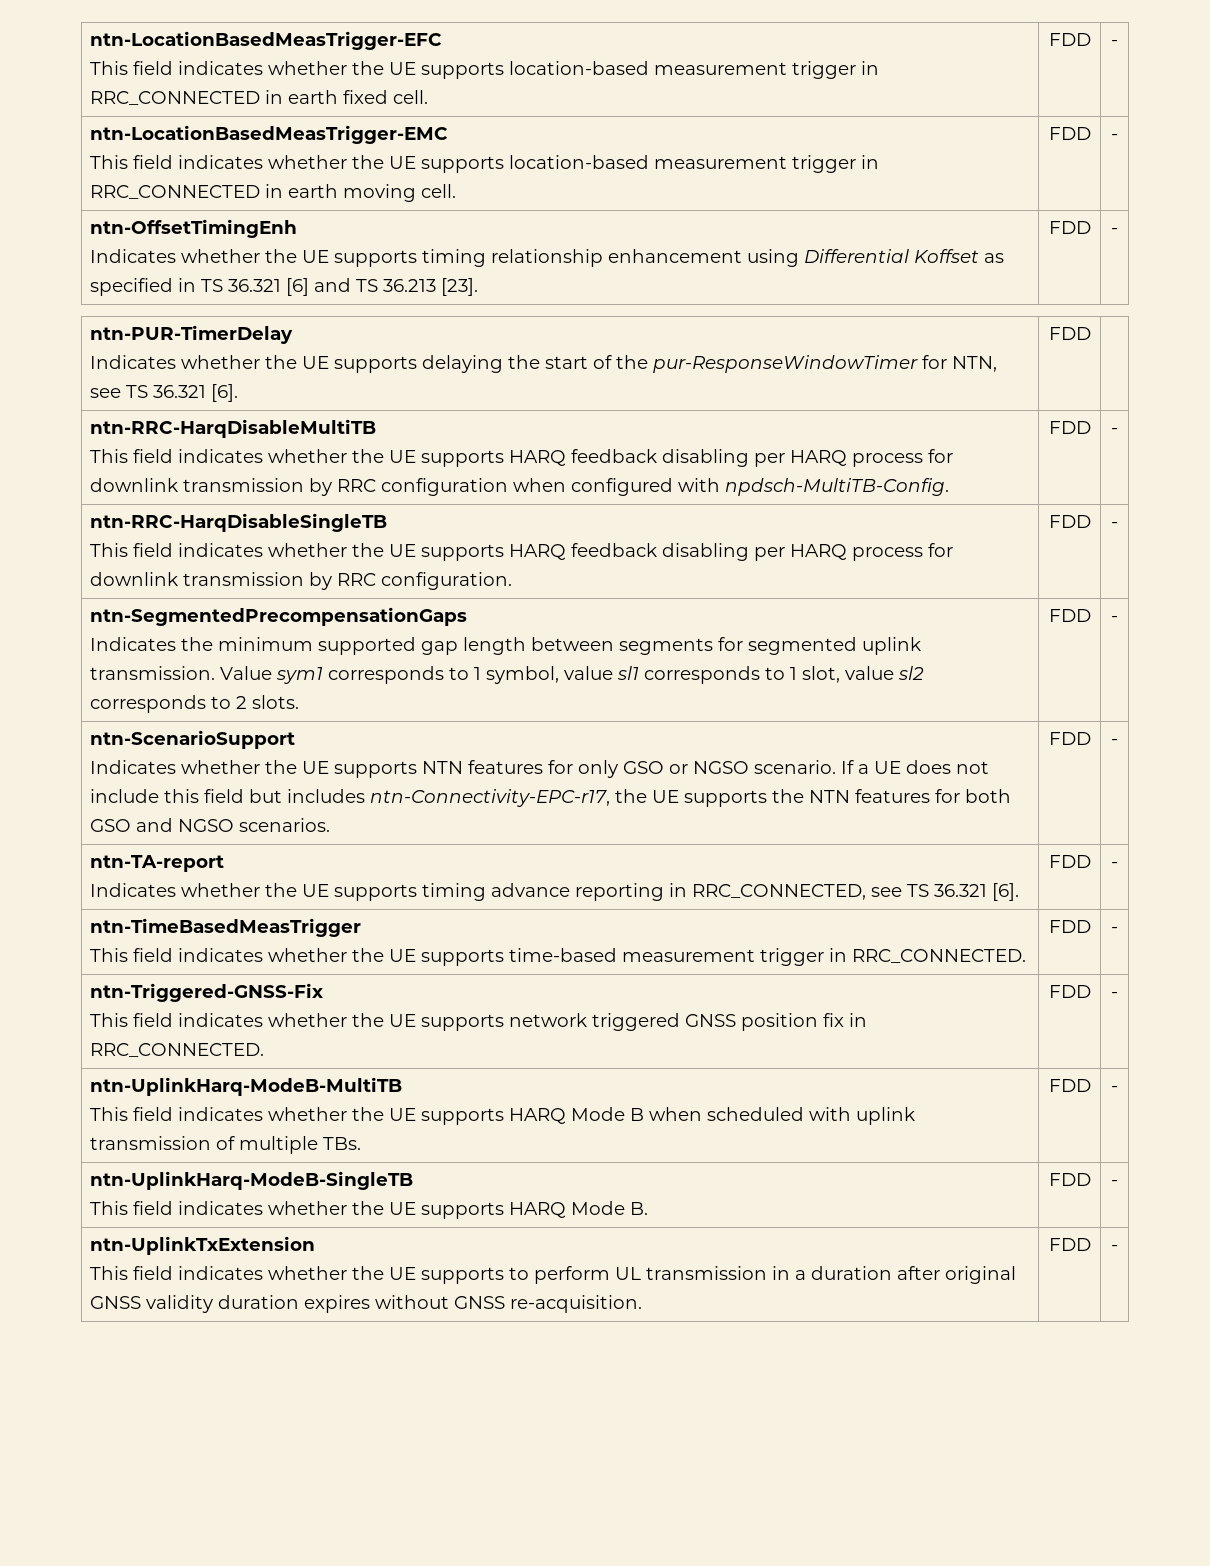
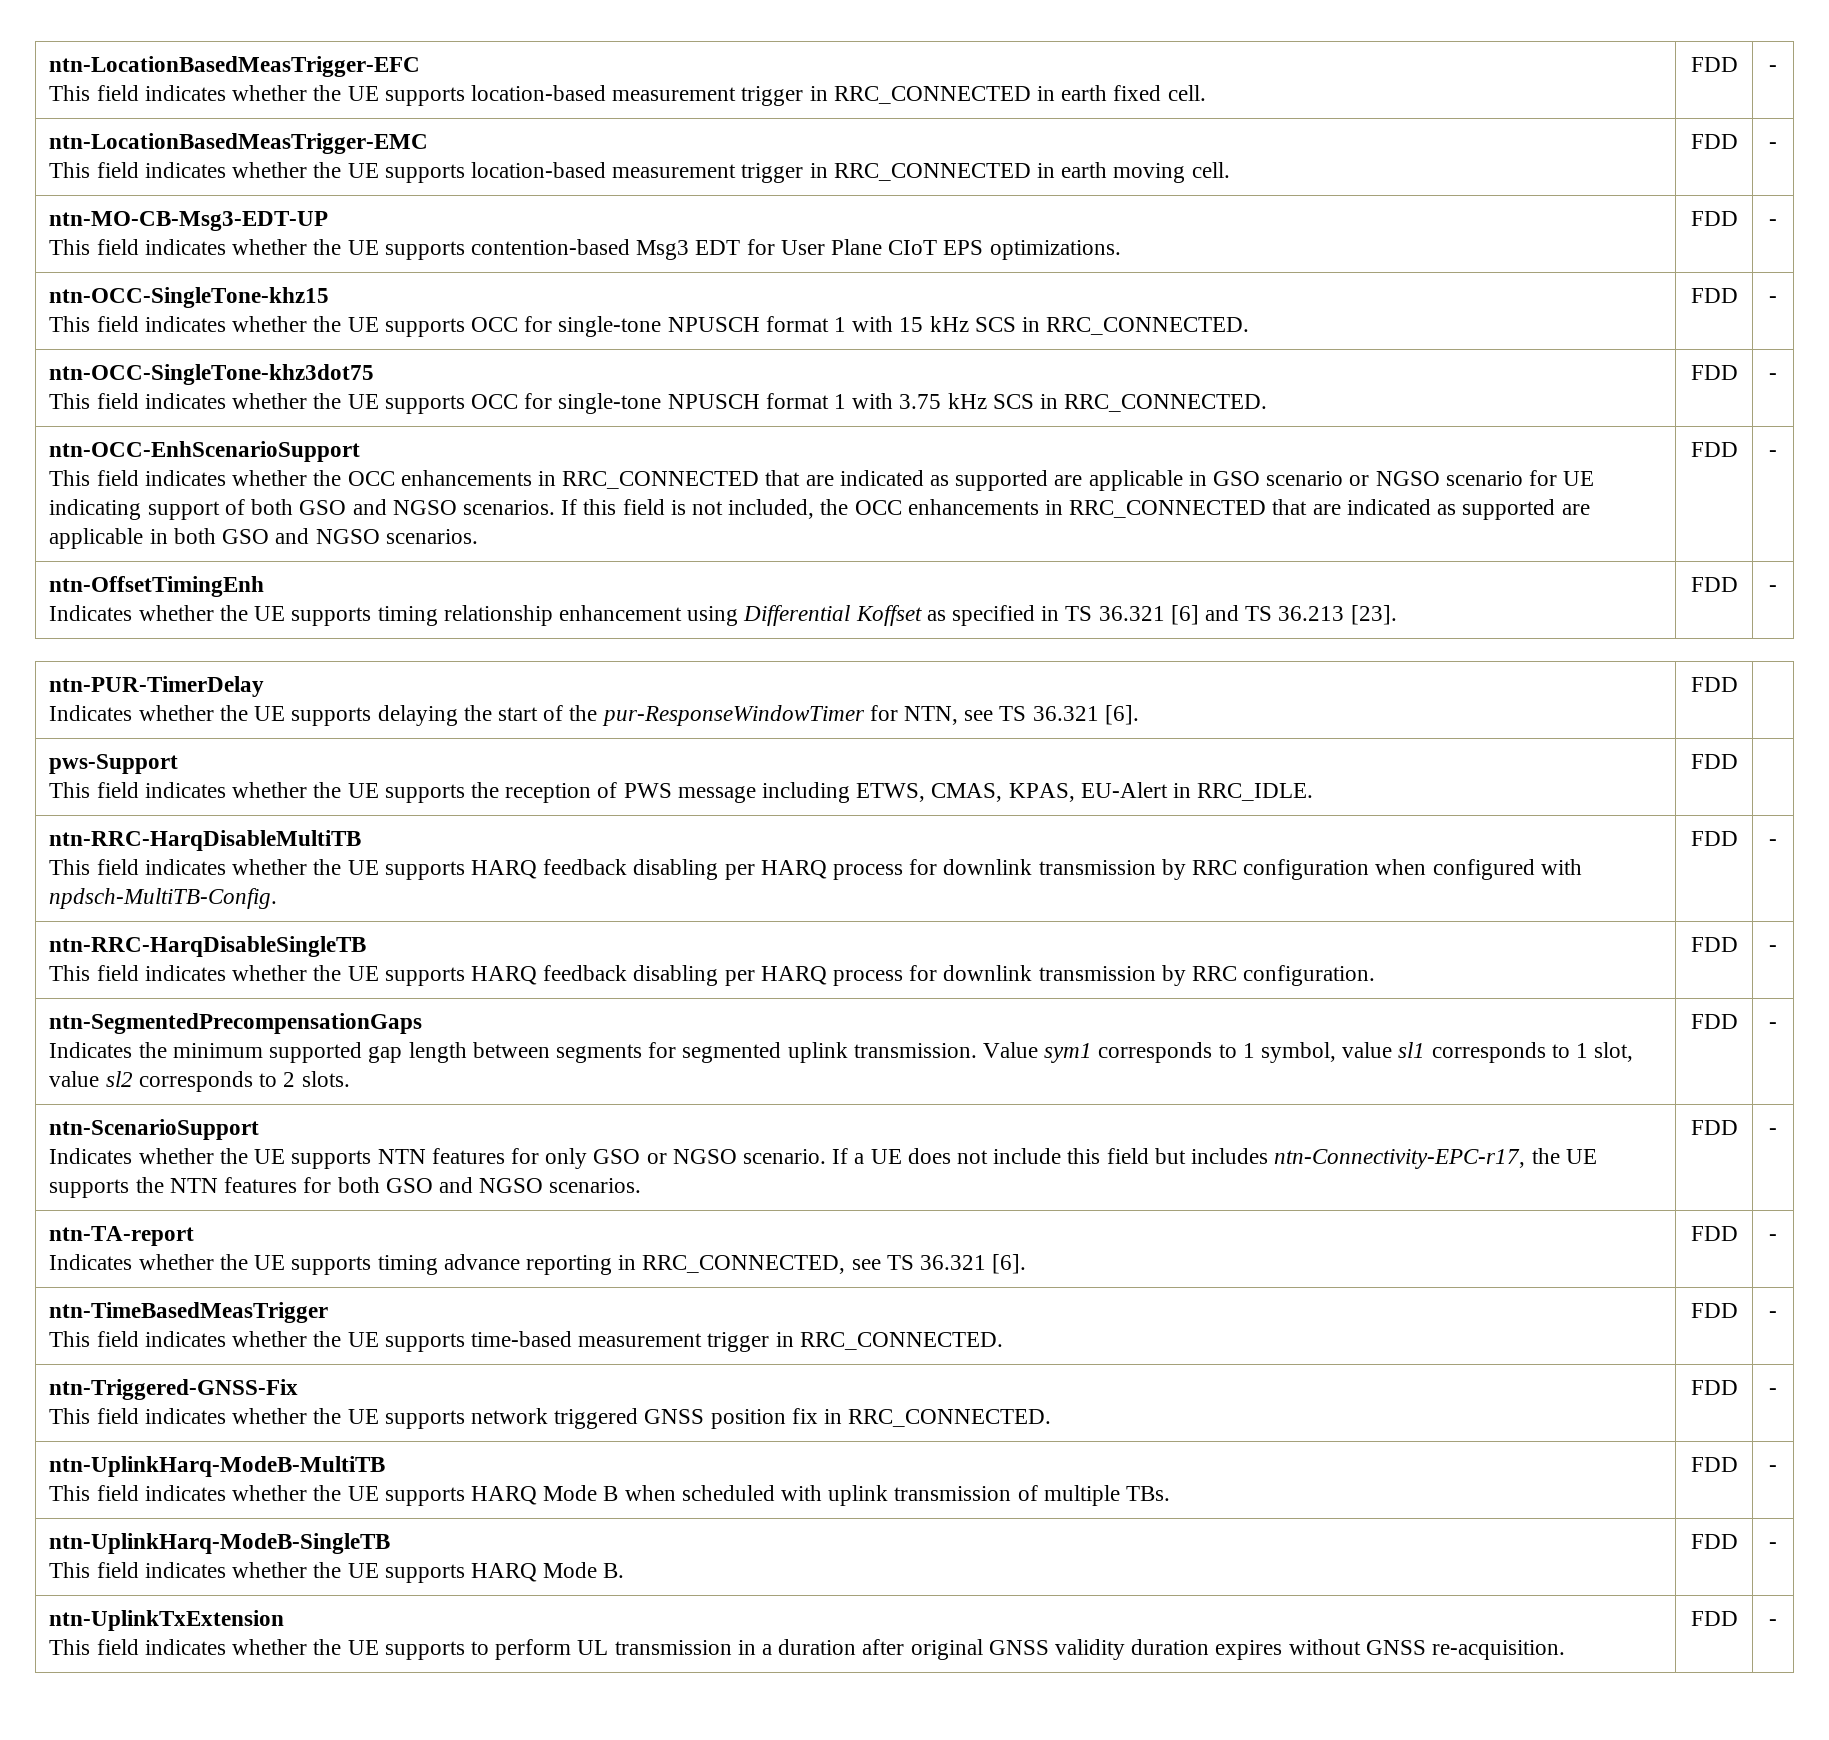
+ ntn-MO-CB-Msg3-EDT-UP
+ This field indicates whether the UE supports contention-based Msg3 EDT for User Plane CIoT EPS optimizations. | FDD | -
+ ntn-OCC-SingleTone-khz15
+ This field indicates whether the UE supports OCC for single-tone NPUSCH format 1 with 15 kHz SCS in RRC_CONNECTED. | FDD | -
+ ntn-OCC-SingleTone-khz3dot75
+ This field indicates whether the UE supports OCC for single-tone NPUSCH format 1 with 3.75 kHz SCS in RRC_CONNECTED. | FDD | -
+ ntn-OCC-EnhScenarioSupport
+ This field indicates whether the OCC enhancements in RRC_CONNECTED that are indicated as supported are applicable in GSO scenario or NGSO scenario for UE indicating support of both GSO and NGSO scenarios. If this field is not included, the OCC enhancements in RRC_CONNECTED that are indicated as supported are applicable in both GSO and NGSO scenarios. | FDD | -
+ pws-Support
+ This field indicates whether the UE supports the reception of PWS message including ETWS, CMAS, KPAS, EU-Alert in RRC_IDLE. | FDD |

